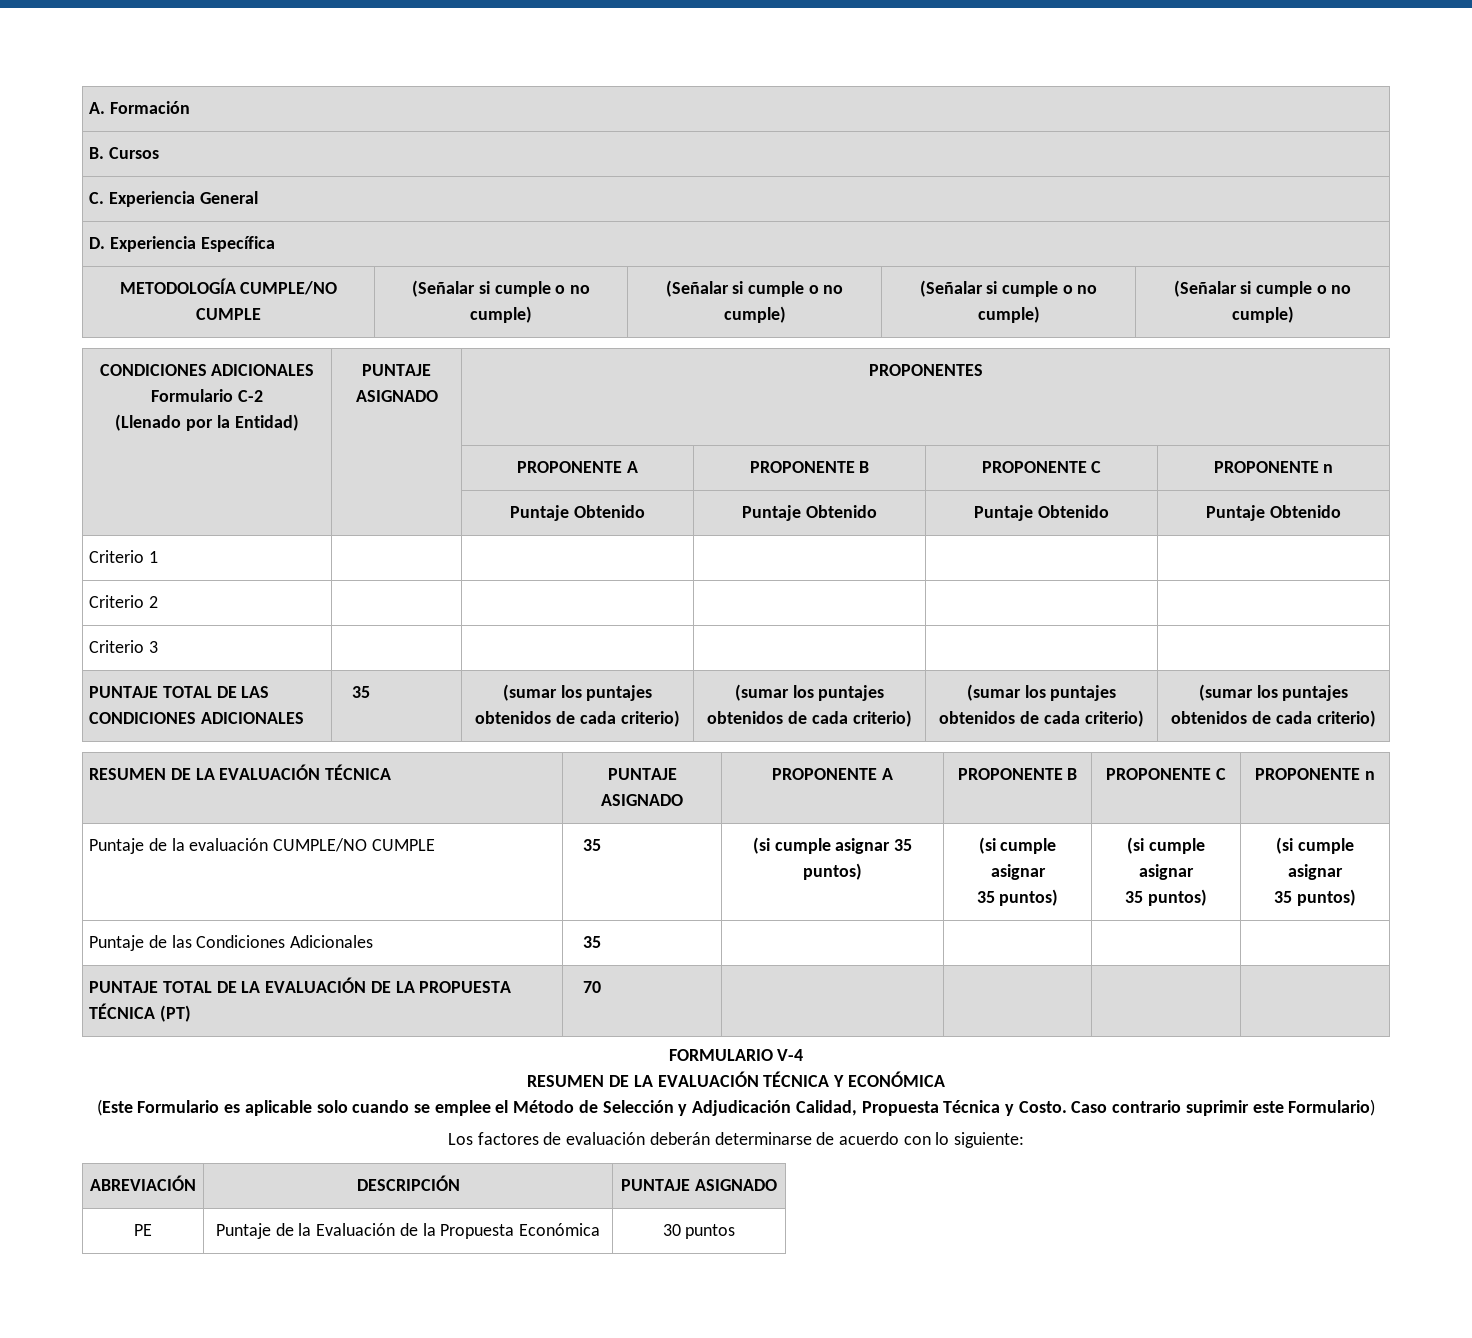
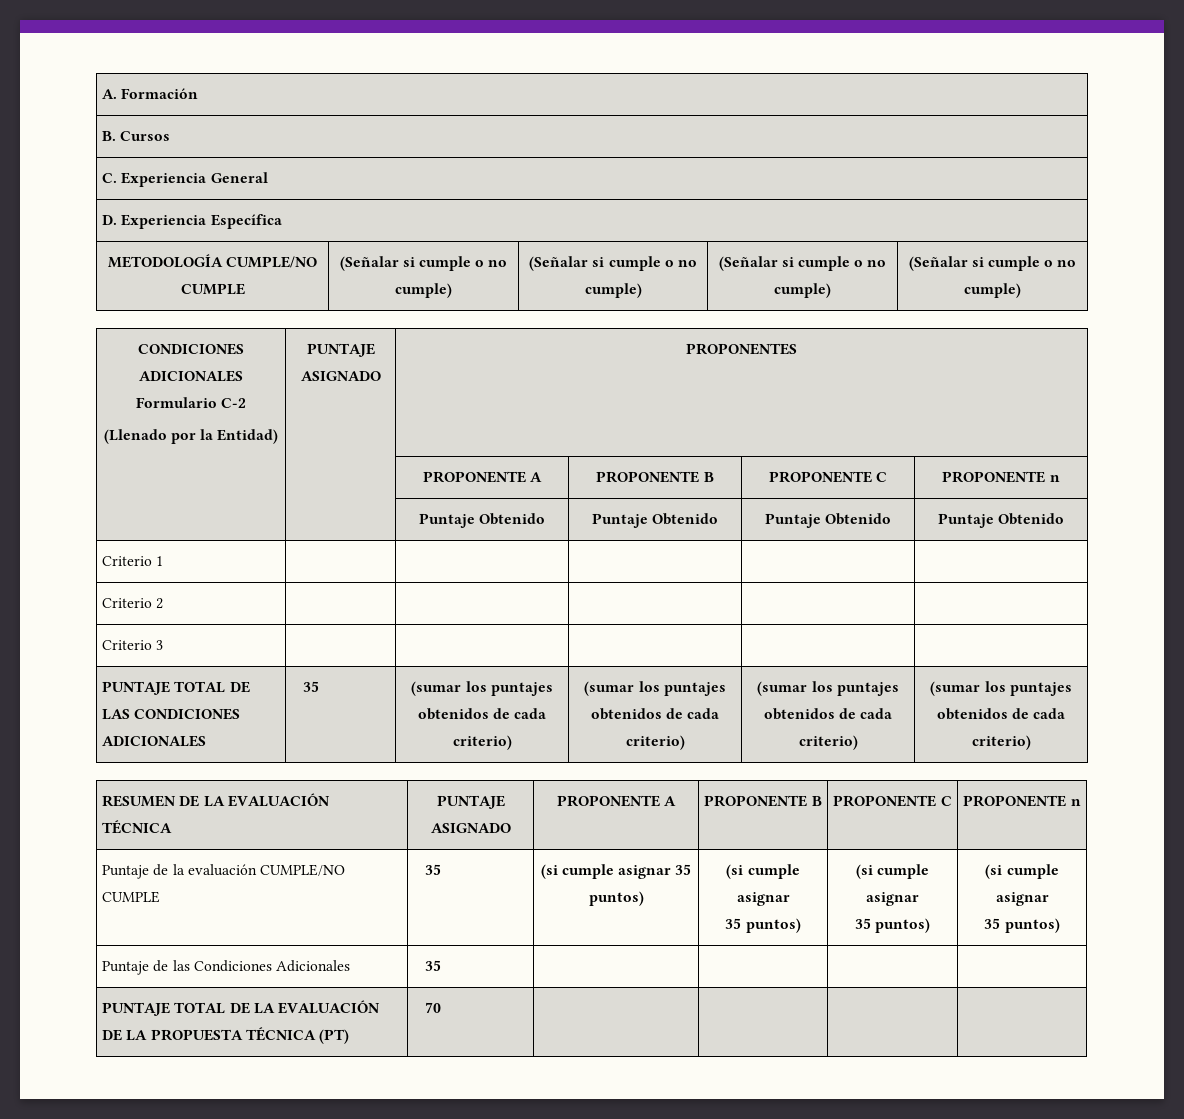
- FORMULARIO V-4
- RESUMEN DE LA EVALUACIÓN TÉCNICA Y ECONÓMICA
- (Este Formulario es aplicable solo cuando se emplee el Método de Selección y Adjudicación Calidad, Propuesta Técnica y Costo. Caso contrario suprimir este Formulario)
- Los factores de evaluación deberán determinarse de acuerdo con lo siguiente:
- ABREVIACIÓN | DESCRIPCIÓN | PUNTAJE ASIGNADO
- PE | Puntaje de la Evaluación de la Propuesta Económica | 30 puntos

